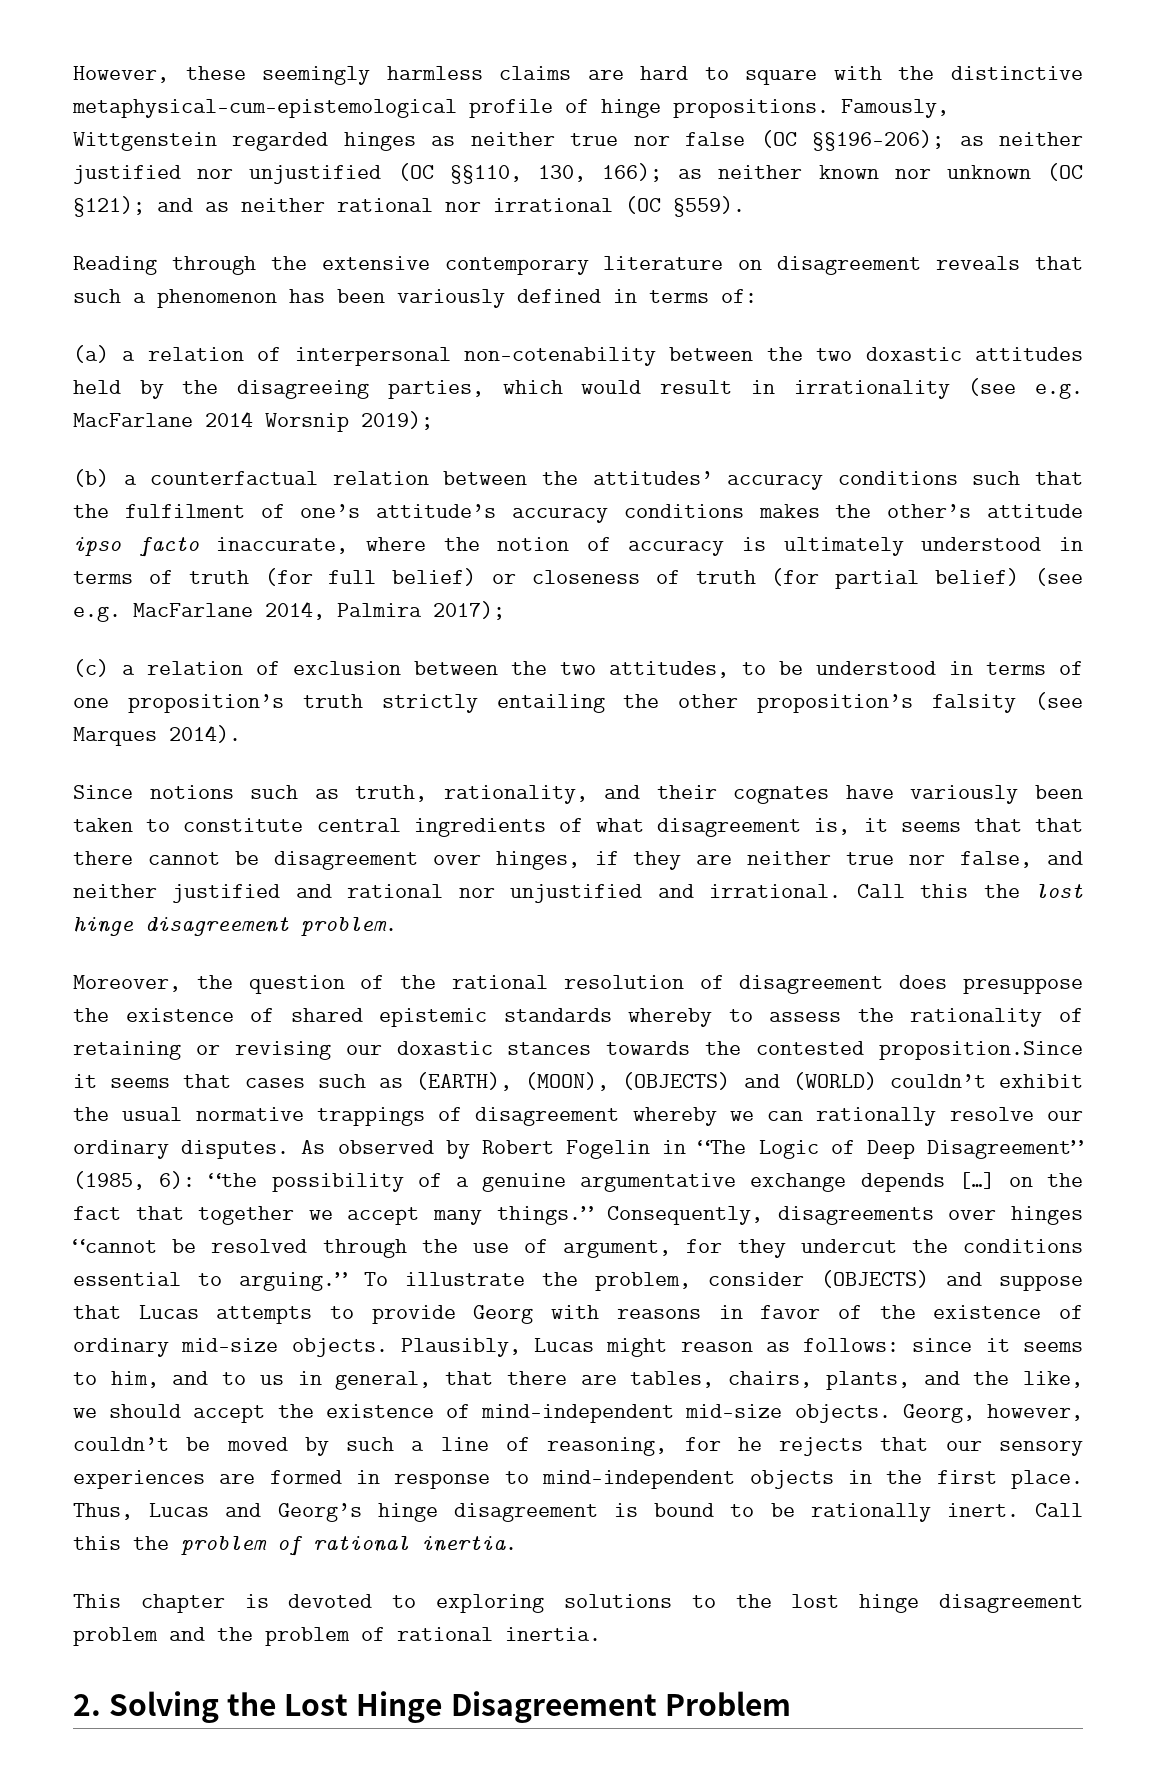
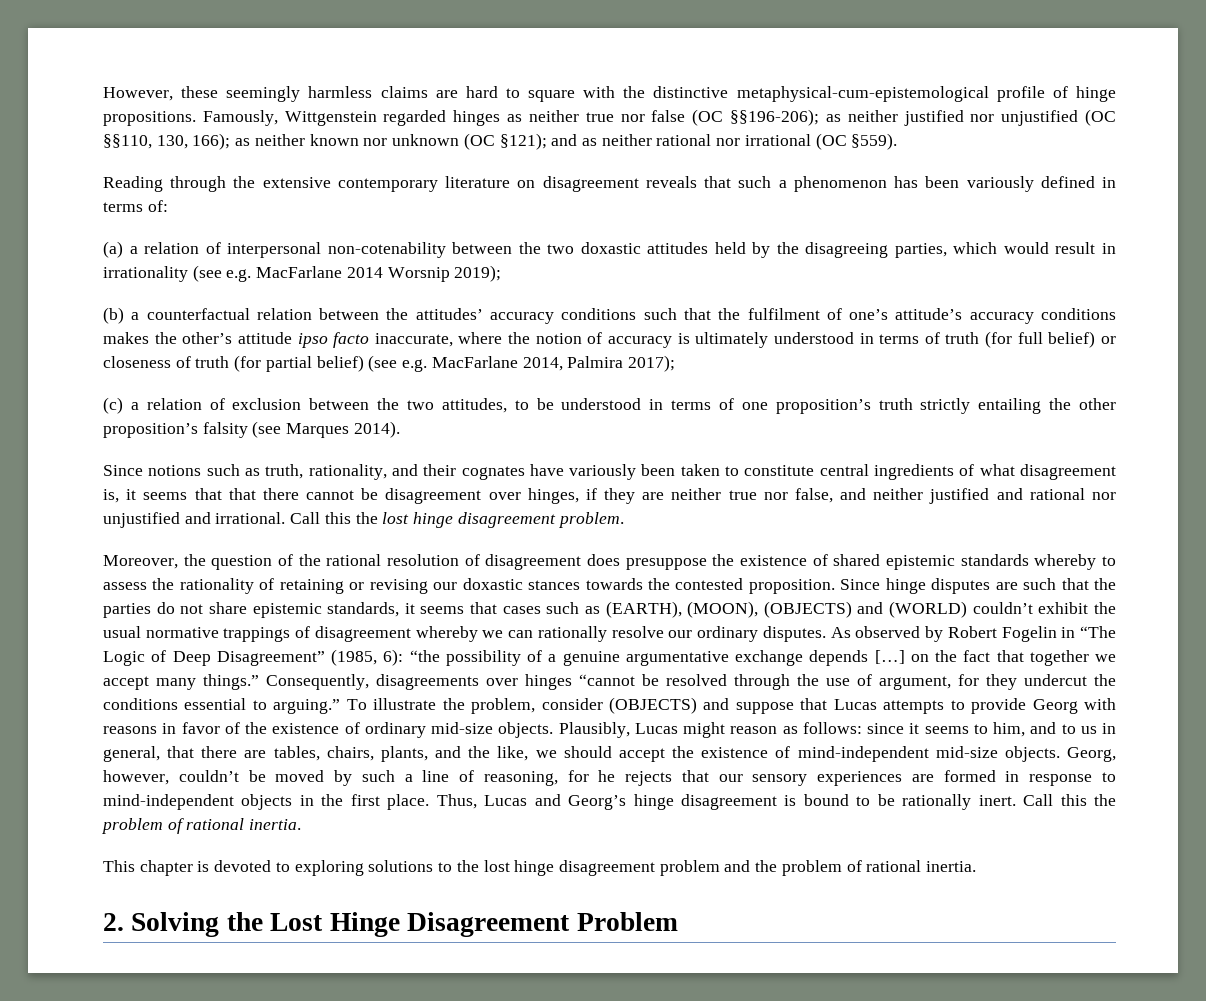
- Moreover, the question of the rational resolution of disagreement does presuppose the existence of shared epistemic standards whereby to assess the rationality of retaining or revising our doxastic stances towards the contested proposition.Since it seems that cases such as (EARTH), (MOON), (OBJECTS) and (WORLD) couldn’t exhibit the usual normative trappings of disagreement whereby we can rationally resolve our ordinary disputes.
+ Moreover, the question of the rational resolution of disagreement does presuppose the existence of shared epistemic standards whereby to assess the rationality of retaining or revising our doxastic stances towards the contested proposition. Since hinge disputes are such that the parties do not share epistemic standards, it seems that cases such as (EARTH), (MOON), (OBJECTS) and (WORLD) couldn’t exhibit the usual normative trappings of disagreement whereby we can rationally resolve our ordinary disputes.

